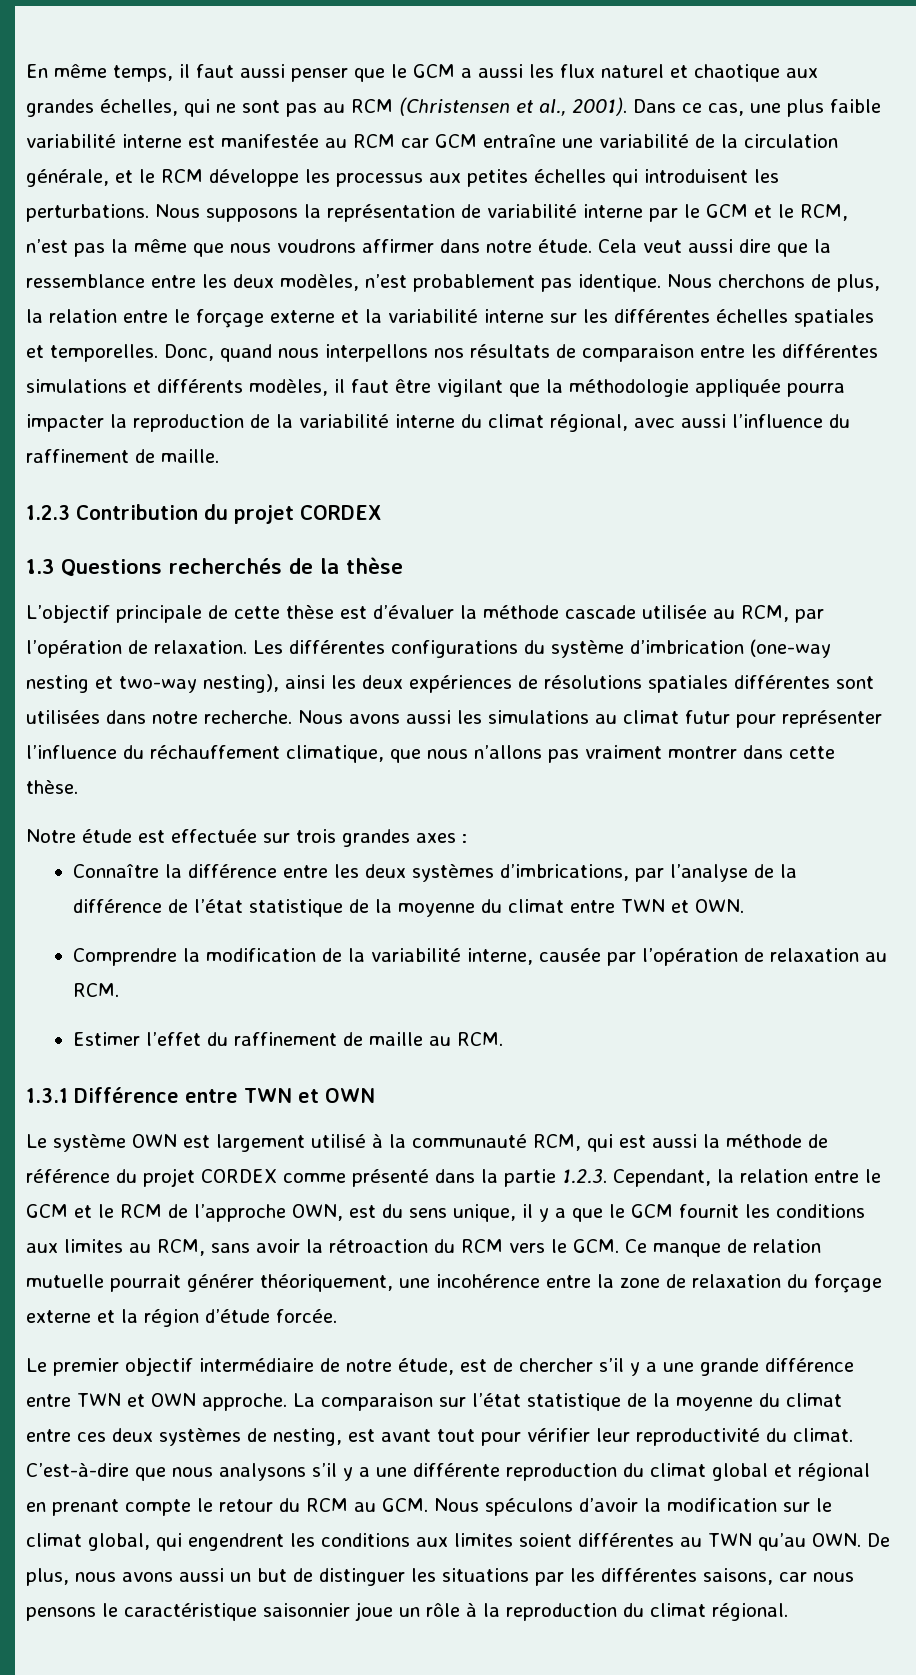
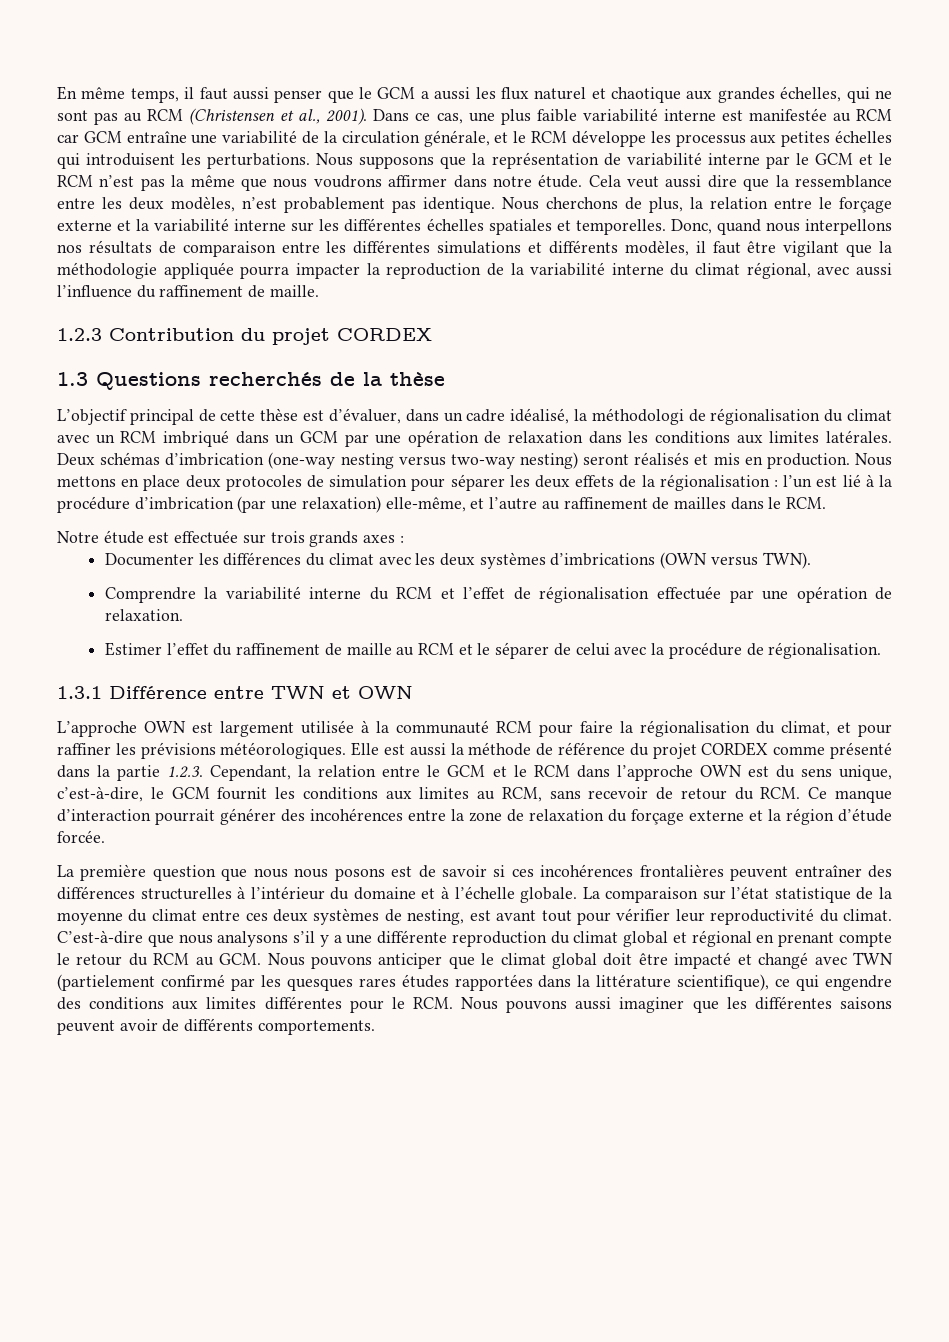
- Nous supposons la représentation de variabilité interne par le GCM et le RCM, n’est pas la même que nous voudrons affirmer dans notre étude.
+ Nous supposons que la représentation de variabilité interne par le GCM et le RCM n’est pas la même que nous voudrons affirmer dans notre étude.
- L’objectif principale de cette thèse est d’évaluer la méthode cascade utilisée au RCM, par l’opération de relaxation. Les différentes configurations du système d’imbrication (one-way nesting et two-way nesting), ainsi les deux expériences de résolutions spatiales différentes sont utilisées dans notre recherche. Nous avons aussi les simulations au climat futur pour représenter l’influence du réchauffement climatique, que nous n’allons pas vraiment montrer dans cette thèse.
+ L’objectif principal de cette thèse est d’évaluer, dans un cadre idéalisé, la méthodologi de régionalisation du climat avec un RCM imbriqué dans un GCM par une opération de relaxation dans les conditions aux limites latérales. Deux schémas d’imbrication (one-way nesting versus two-way nesting) seront réalisés et mis en production. Nous mettons en place deux protocoles de simulation pour séparer les deux effets de la régionalisation : l’un est lié à la procédure d’imbrication (par une relaxation) elle-même, et l’autre au raffinement de mailles dans le RCM.
- Notre étude est effectuée sur trois grandes axes :
+ Notre étude est effectuée sur trois grands axes :
- Connaître la différence entre les deux systèmes d’imbrications, par l’analyse de la différence de l’état statistique de la moyenne du climat entre TWN et OWN.
- Comprendre la modification de la variabilité interne, causée par l’opération de relaxation au RCM.
+ Documenter les différences du climat avec les deux systèmes d’imbrications (OWN versus TWN).
+ Comprendre la variabilité interne du RCM et l’effet de régionalisation effectuée par une opération de relaxation.
- Estimer l’effet du raffinement de maille au RCM.
+ Estimer l’effet du raffinement de maille au RCM et le séparer de celui avec la procédure de régionalisation.
- Le système OWN est largement utilisé à la communauté RCM, qui est aussi la méthode de référence du projet CORDEX comme présenté dans la partie 1.2.3. Cependant, la relation entre le GCM et le RCM de l’approche OWN, est du sens unique, il y a que le GCM fournit les conditions aux limites au RCM, sans avoir la rétroaction du RCM vers le GCM. Ce manque de relation mutuelle pourrait générer théoriquement, une incohérence entre la zone de relaxation du forçage externe et la région d’étude forcée.
+ L’approche OWN est largement utilisée à la communauté RCM pour faire la régionalisation du climat, et pour raffiner les prévisions météorologiques. Elle est aussi la méthode de référence du projet CORDEX comme présenté dans la partie 1.2.3. Cependant, la relation entre le GCM et le RCM dans l’approche OWN est du sens unique, c’est-à-dire, le GCM fournit les conditions aux limites au RCM, sans recevoir de retour du RCM. Ce manque d’interaction pourrait générer des incohérences entre la zone de relaxation du forçage externe et la région d’étude forcée.
- Le premier objectif intermédiaire de notre étude, est de chercher s’il y a une grande différence entre TWN et OWN approche.
+ La première question que nous nous posons est de savoir si ces incohérences frontalières peuvent entraîner des différences structurelles à l’intérieur du domaine et à l’échelle globale.
- C’est-à-dire que nous analysons s’il y a une différente reproduction du climat global et régional en prenant compte le retour du RCM au GCM. Nous spéculons d’avoir la modification sur le climat global, qui engendrent les conditions aux limites soient différentes au TWN qu’au OWN. De plus, nous avons aussi un but de distinguer les situations par les différentes saisons, car nous pensons le caractéristique saisonnier joue un rôle à la reproduction du climat régional.
+ C’est-à-dire que nous analysons s’il y a une différente reproduction du climat global et régional en prenant compte le retour du RCM au GCM. Nous pouvons anticiper que le climat global doit être impacté et changé avec TWN (partielement confirmé par les quesques rares études rapportées dans la littérature scientifique), ce qui engendre des conditions aux limites différentes pour le RCM. Nous pouvons aussi imaginer que les différentes saisons peuvent avoir de différents comportements.

